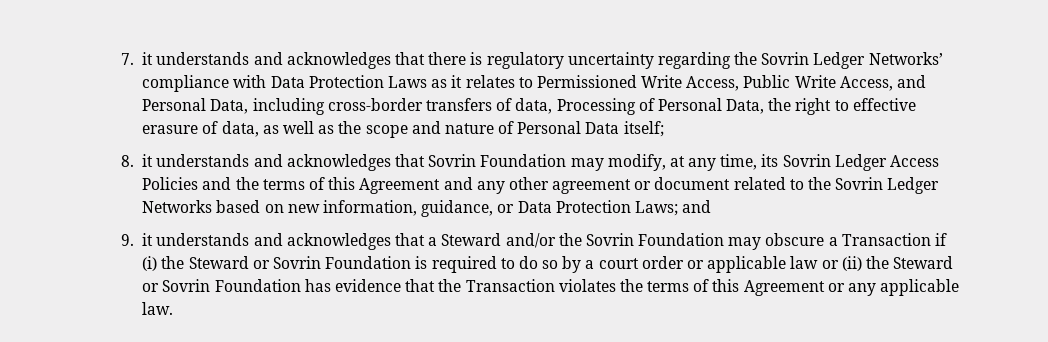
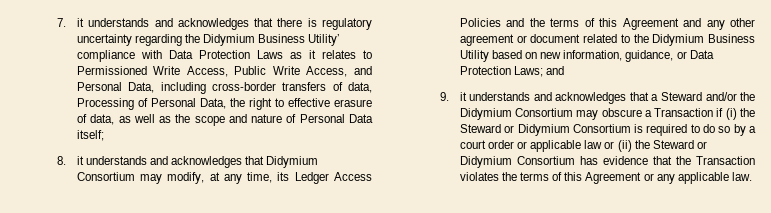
- 7. it understands and acknowledges that there is regulatory uncertainty regarding the Sovrin Ledger Networks’ compliance with Data Protection Laws as it relates to Permissioned Write Access, Public Write Access, and Personal Data, including cross-border transfers of data, Processing of Personal Data, the right to effective erasure of data, as well as the scope and nature of Personal Data itself;
+ 7. it understands and acknowledges that there is regulatory uncertainty regarding the Didymium Business Utility’ compliance with Data Protection Laws as it relates to Permissioned Write Access, Public Write Access, and Personal Data, including cross-border transfers of data, Processing of Personal Data, the right to effective erasure of data, as well as the scope and nature of Personal Data itself;
- 8. it understands and acknowledges that Sovrin Foundation may modify, at any time, its Sovrin Ledger Access Policies and the terms of this Agreement and any other agreement or document related to the Sovrin Ledger Networks based on new information, guidance, or Data Protection Laws; and
+ 8. it understands and acknowledges that Didymium Consortium may modify, at any time, its Ledger Access Policies and the terms of this Agreement and any other agreement or document related to the Didymium Business Utility based on new information, guidance, or Data Protection Laws; and
- 9. it understands and acknowledges that a Steward and/or the Sovrin Foundation may obscure a Transaction if (i) the Steward or Sovrin Foundation is required to do so by a court order or applicable law or (ii) the Steward or Sovrin Foundation has evidence that the Transaction violates the terms of this Agreement or any applicable law.
+ 9. it understands and acknowledges that a Steward and/or the Didymium Consortium may obscure a Transaction if (i) the Steward or Didymium Consortium is required to do so by a court order or applicable law or (ii) the Steward or Didymium Consortium has evidence that the Transaction violates the terms of this Agreement or any applicable law.

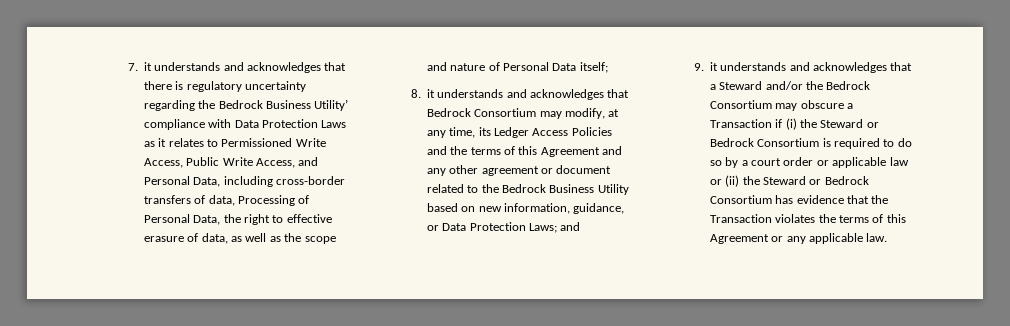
- 7. it understands and acknowledges that there is regulatory uncertainty regarding the Didymium Business Utility’ compliance with Data Protection Laws as it relates to Permissioned Write Access, Public Write Access, and Personal Data, including cross-border transfers of data, Processing of Personal Data, the right to effective erasure of data, as well as the scope and nature of Personal Data itself;
+ 7. it understands and acknowledges that there is regulatory uncertainty regarding the Bedrock Business Utility’ compliance with Data Protection Laws as it relates to Permissioned Write Access, Public Write Access, and Personal Data, including cross-border transfers of data, Processing of Personal Data, the right to effective erasure of data, as well as the scope and nature of Personal Data itself;
- 8. it understands and acknowledges that Didymium Consortium may modify, at any time, its Ledger Access Policies and the terms of this Agreement and any other agreement or document related to the Didymium Business Utility based on new information, guidance, or Data Protection Laws; and
+ 8. it understands and acknowledges that Bedrock Consortium may modify, at any time, its Ledger Access Policies and the terms of this Agreement and any other agreement or document related to the Bedrock Business Utility based on new information, guidance, or Data Protection Laws; and
- 9. it understands and acknowledges that a Steward and/or the Didymium Consortium may obscure a Transaction if (i) the Steward or Didymium Consortium is required to do so by a court order or applicable law or (ii) the Steward or Didymium Consortium has evidence that the Transaction violates the terms of this Agreement or any applicable law.
+ 9. it understands and acknowledges that a Steward and/or the Bedrock Consortium may obscure a Transaction if (i) the Steward or Bedrock Consortium is required to do so by a court order or applicable law or (ii) the Steward or Bedrock Consortium has evidence that the Transaction violates the terms of this Agreement or any applicable law.

